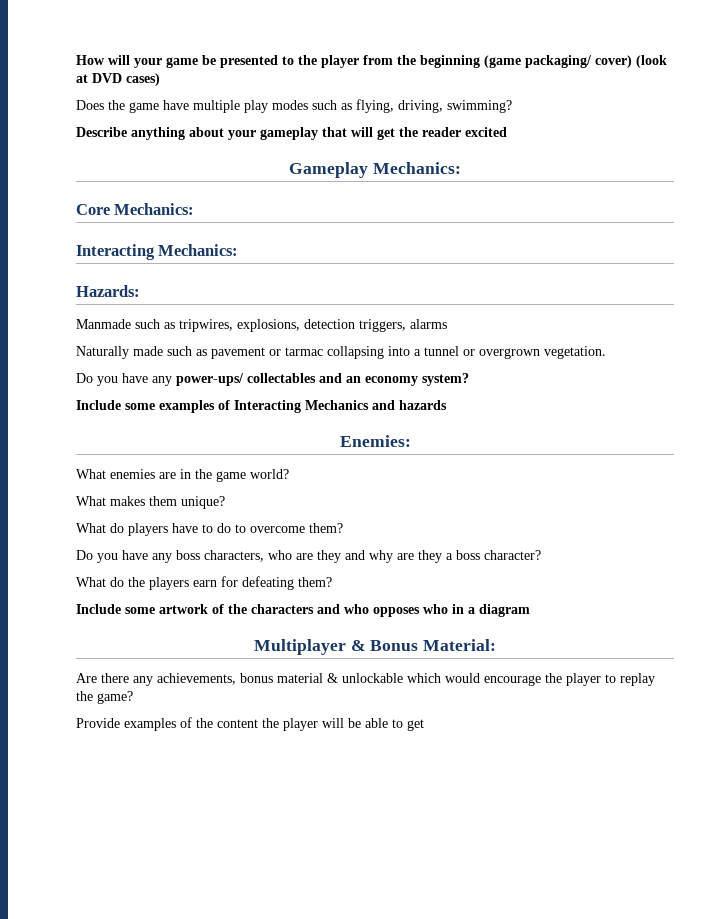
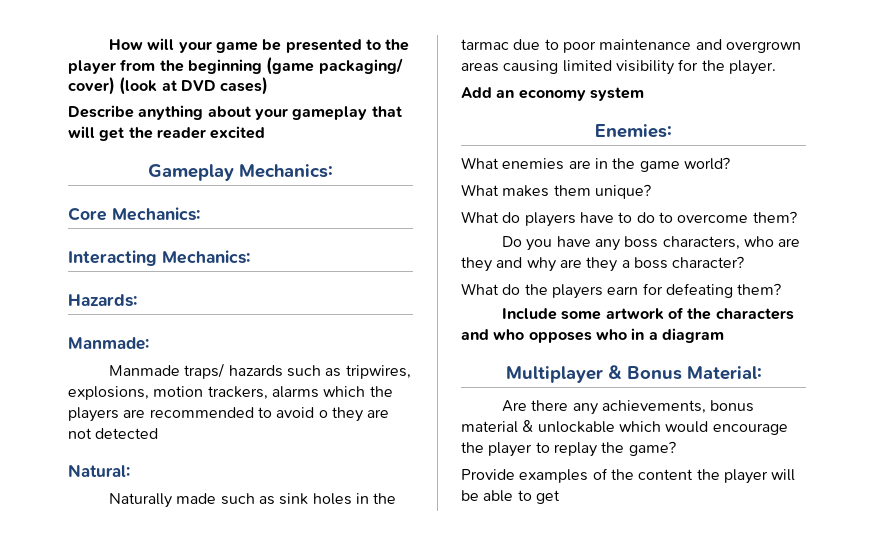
- Does the game have multiple play modes such as flying, driving, swimming?
+ Manmade:
- Manmade such as tripwires, explosions, detection triggers, alarms
- Naturally made such as pavement or tarmac collapsing into a tunnel or overgrown vegetation.
- Do you have any power-ups/ collectables and an economy system?
- Include some examples of Interacting Mechanics and hazards
+ Manmade traps/ hazards such as tripwires, explosions, motion trackers, alarms which the players are recommended to avoid o they are not detected
+ Natural:
+ Naturally made such as sink holes in the tarmac due to poor maintenance and overgrown areas causing limited visibility for the player.
+ Add an economy system

